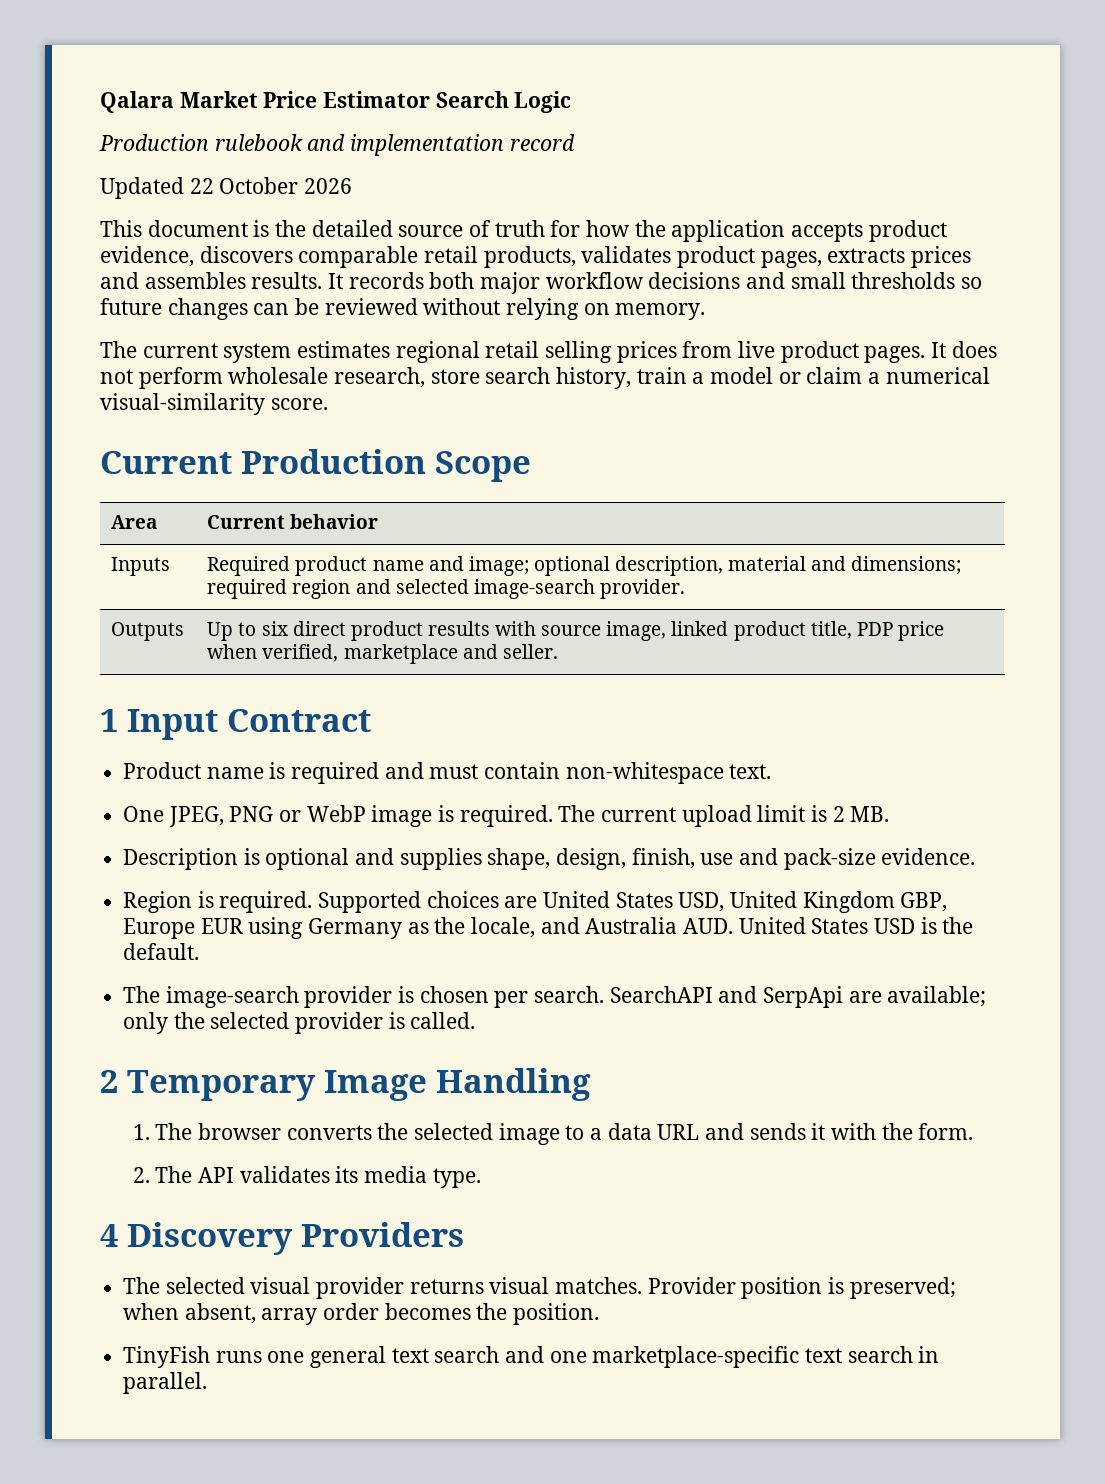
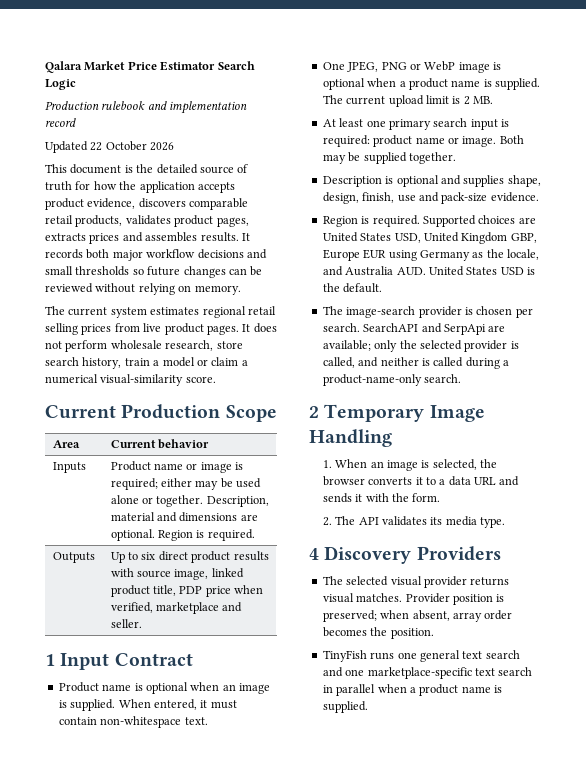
- Inputs | Required product name and image; optional description, material and dimensions; required region and selected image-search provider.
+ Inputs | Product name or image is required; either may be used alone or together. Description, material and dimensions are optional. Region is required.
- Product name is required and must contain non-whitespace text.
+ Product name is optional when an image is supplied. When entered, it must contain non-whitespace text.
- One JPEG, PNG or WebP image is required.
+ One JPEG, PNG or WebP image is optional when a product name is supplied.
+ At least one primary search input is required: product name or image. Both may be supplied together.
- SearchAPI and SerpApi are available; only the selected provider is called.
+ SearchAPI and SerpApi are available; only the selected provider is called, and neither is called during a product-name-only search.
- 1. The browser converts the selected image to a data URL and sends it with the form.
+ 1. When an image is selected, the browser converts it to a data URL and sends it with the form.
- TinyFish runs one general text search and one marketplace-specific text search in parallel.
+ TinyFish runs one general text search and one marketplace-specific text search in parallel when a product name is supplied.

